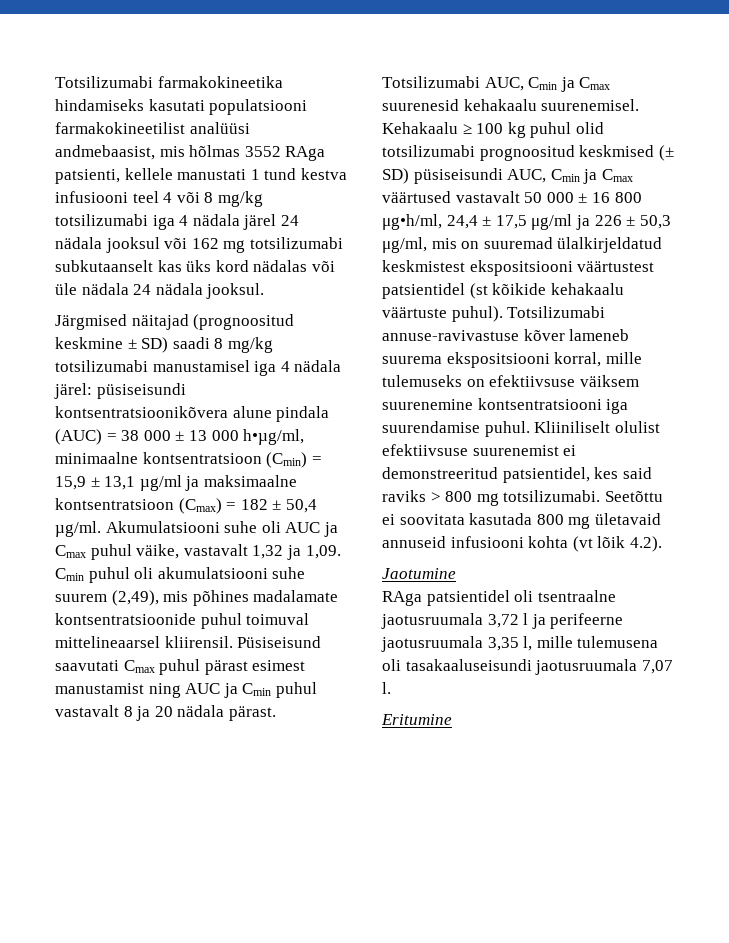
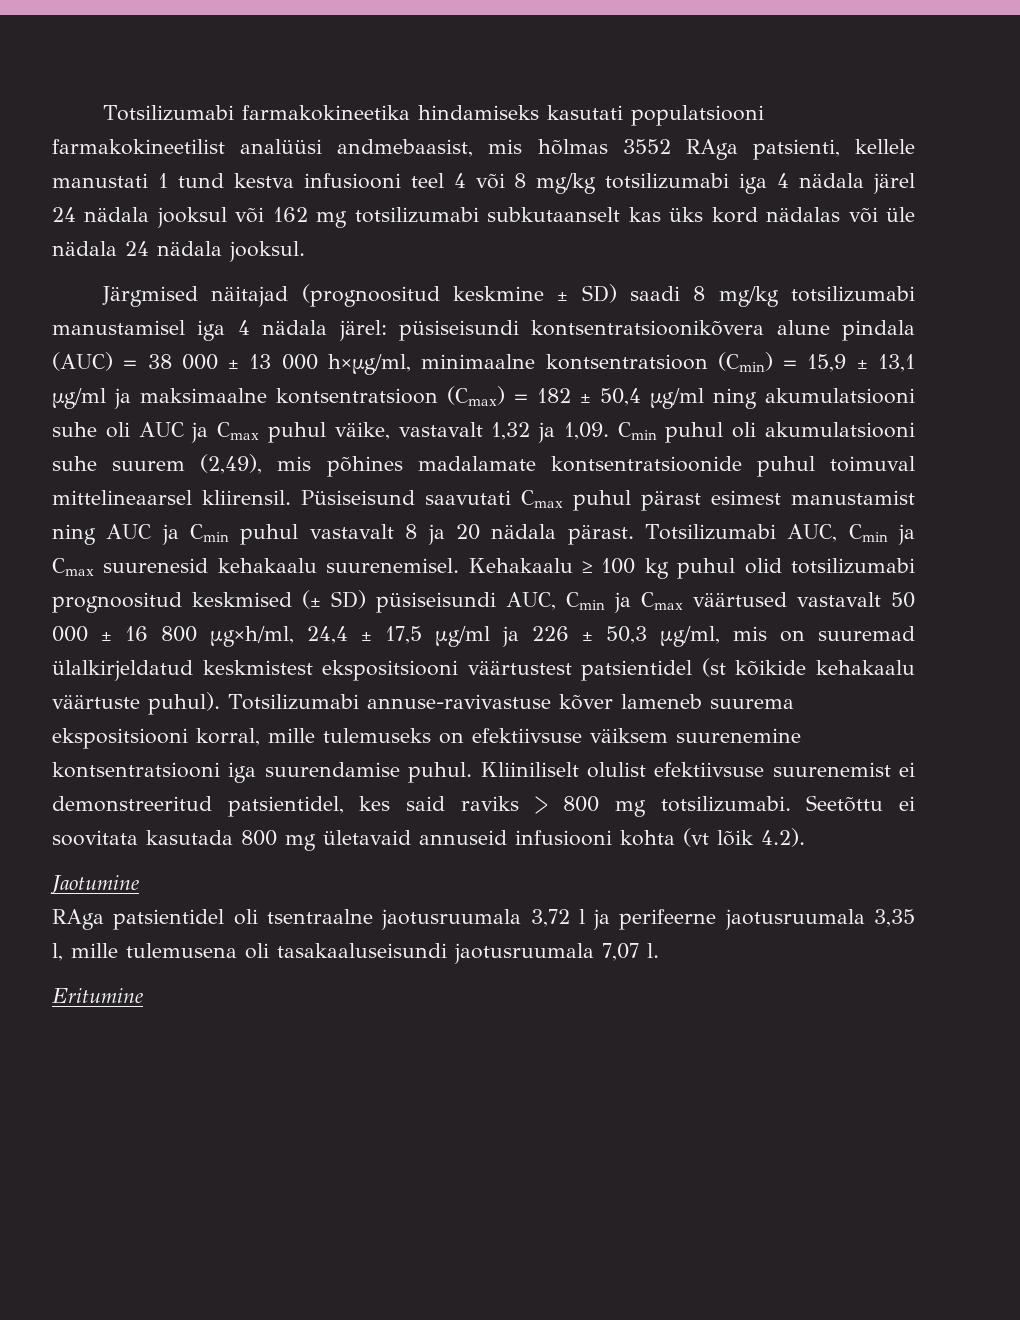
- Järgmised näitajad (prognoositud keskmine ± SD) saadi 8 mg/kg totsilizumabi manustamisel iga 4 nädala järel: püsiseisundi kontsentratsioonikõvera alune pindala (AUC) = 38 000 ± 13 000 h•µg/ml, minimaalne kontsentratsioon (Cmin) = 15,9 ± 13,1 µg/ml ja maksimaalne kontsentratsioon (Cmax) = 182 ± 50,4 µg/ml. Akumulatsiooni suhe oli AUC ja Cmax puhul väike, vastavalt 1,32 ja 1,09.
+ Järgmised näitajad (prognoositud keskmine ± SD) saadi 8 mg/kg totsilizumabi manustamisel iga 4 nädala järel: püsiseisundi kontsentratsioonikõvera alune pindala (AUC) = 38 000 ± 13 000 h×µg/ml, minimaalne kontsentratsioon (Cmin) = 15,9 ± 13,1 µg/ml ja maksimaalne kontsentratsioon (Cmax) = 182 ± 50,4 µg/ml ning akumulatsiooni suhe oli AUC ja Cmax puhul väike, vastavalt 1,32 ja 1,09.
- Kehakaalu ≥ 100 kg puhul olid totsilizumabi prognoositud keskmised (± SD) püsiseisundi AUC, Cmin ja Cmax väärtused vastavalt 50 000 ± 16 800 μg•h/ml, 24,4 ± 17,5 μg/ml ja 226 ± 50,3 μg/ml, mis on suuremad ülalkirjeldatud keskmistest ekspositsiooni väärtustest patsientidel (st kõikide kehakaalu väärtuste puhul).
+ Kehakaalu ≥ 100 kg puhul olid totsilizumabi prognoositud keskmised (± SD) püsiseisundi AUC, Cmin ja Cmax väärtused vastavalt 50 000 ± 16 800 μg×h/ml, 24,4 ± 17,5 μg/ml ja 226 ± 50,3 μg/ml, mis on suuremad ülalkirjeldatud keskmistest ekspositsiooni väärtustest patsientidel (st kõikide kehakaalu väärtuste puhul).

